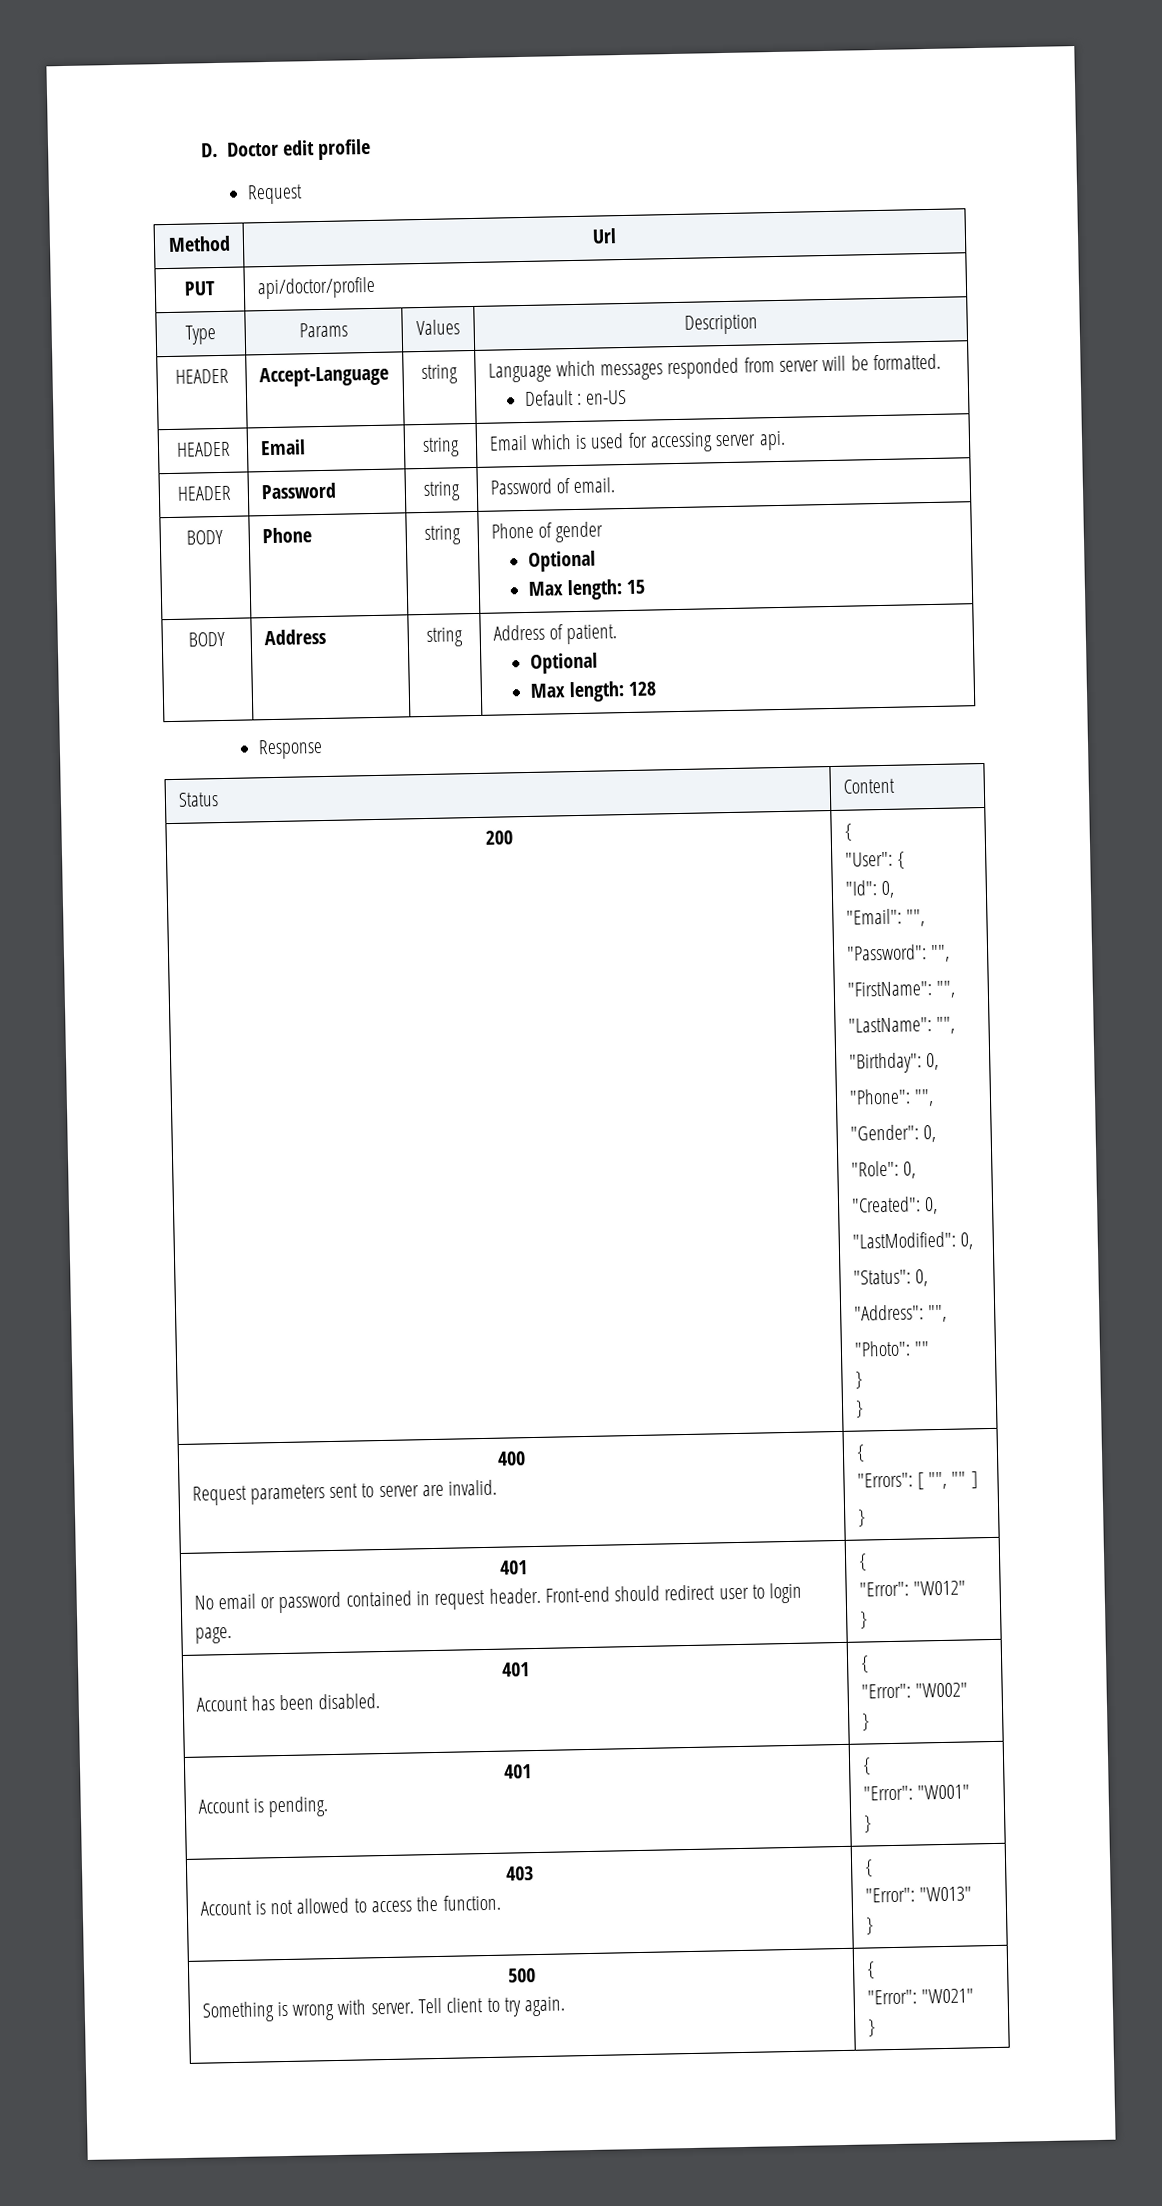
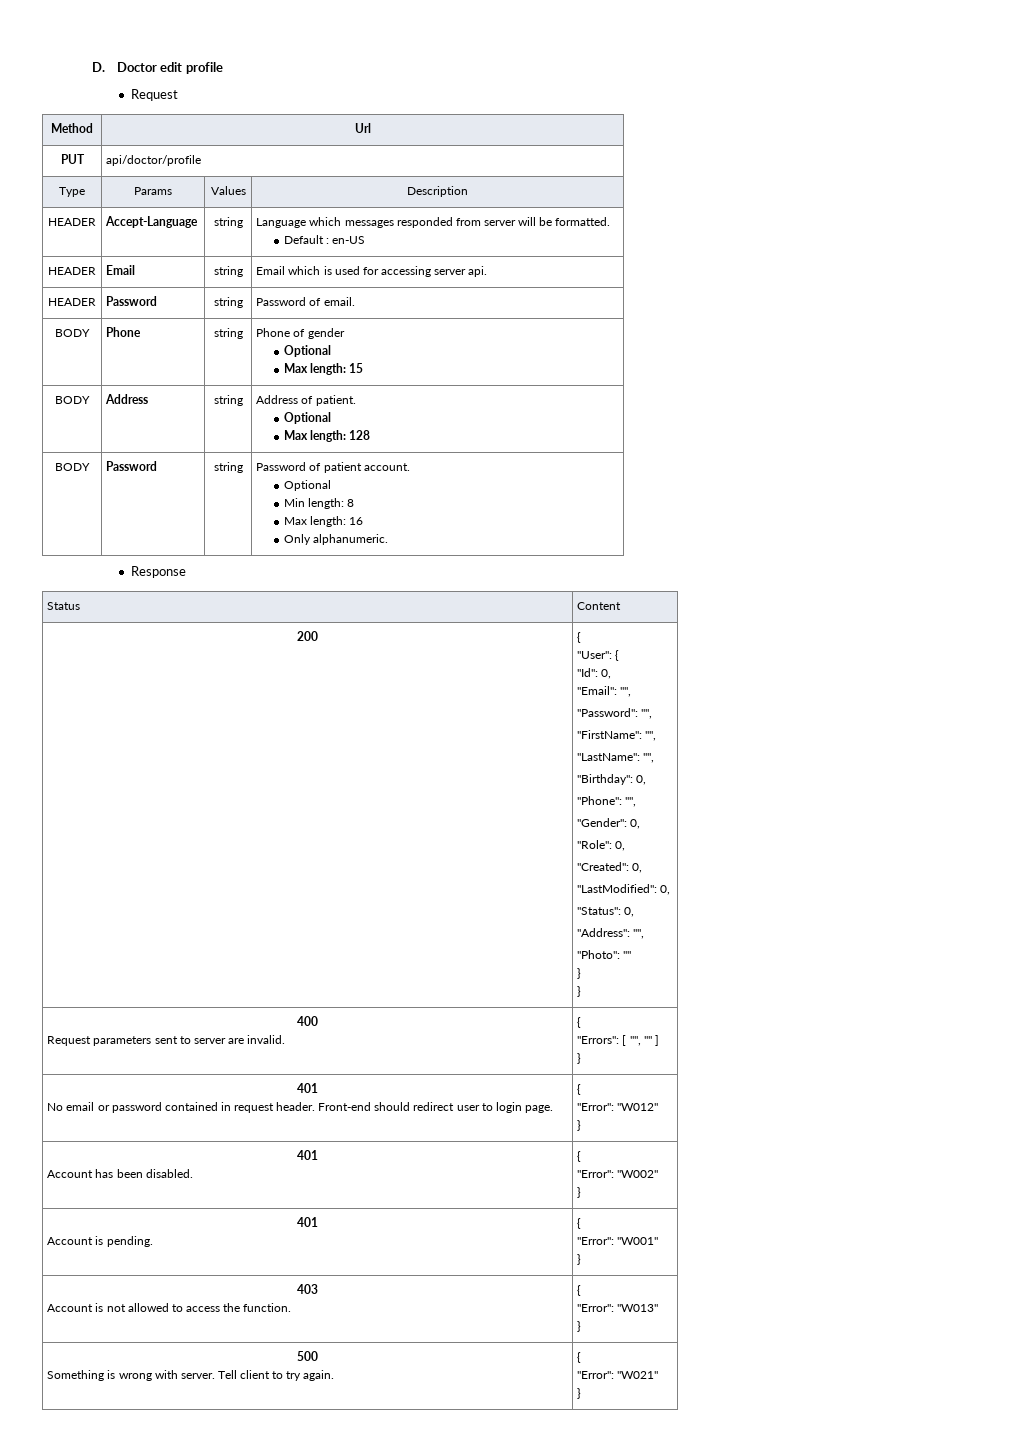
+ BODY | Password | string | Password of patient account.
+ Optional
+ Min length: 8
+ Max length: 16
+ Only alphanumeric.

